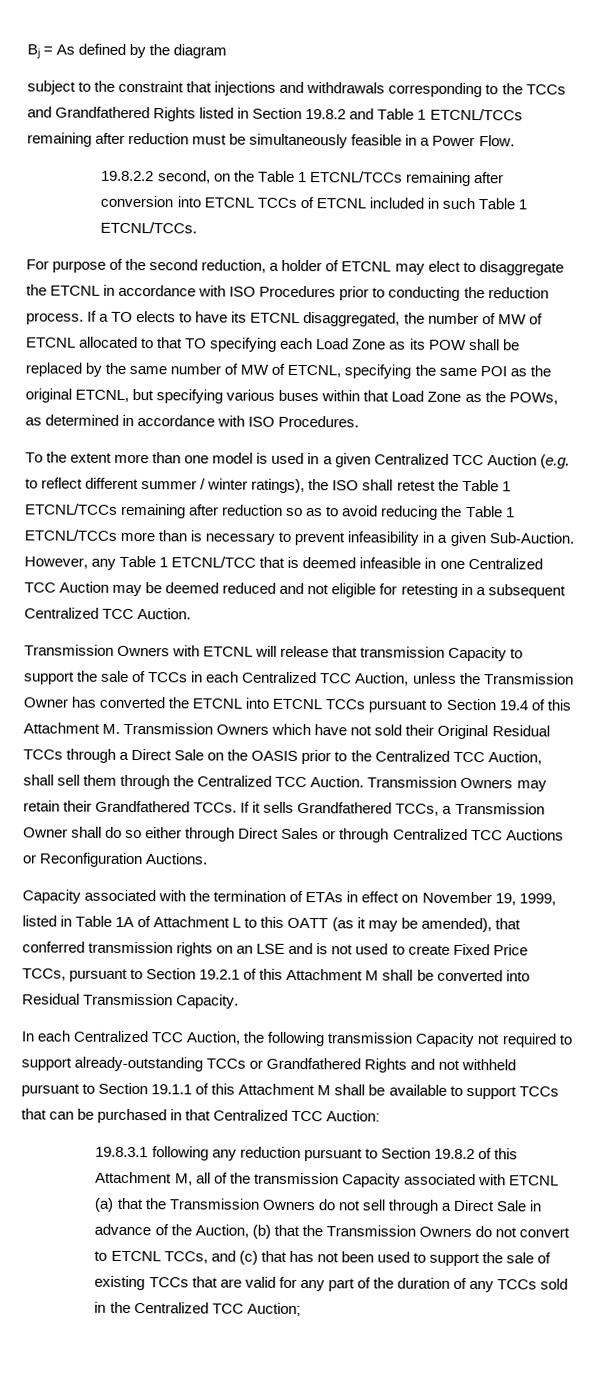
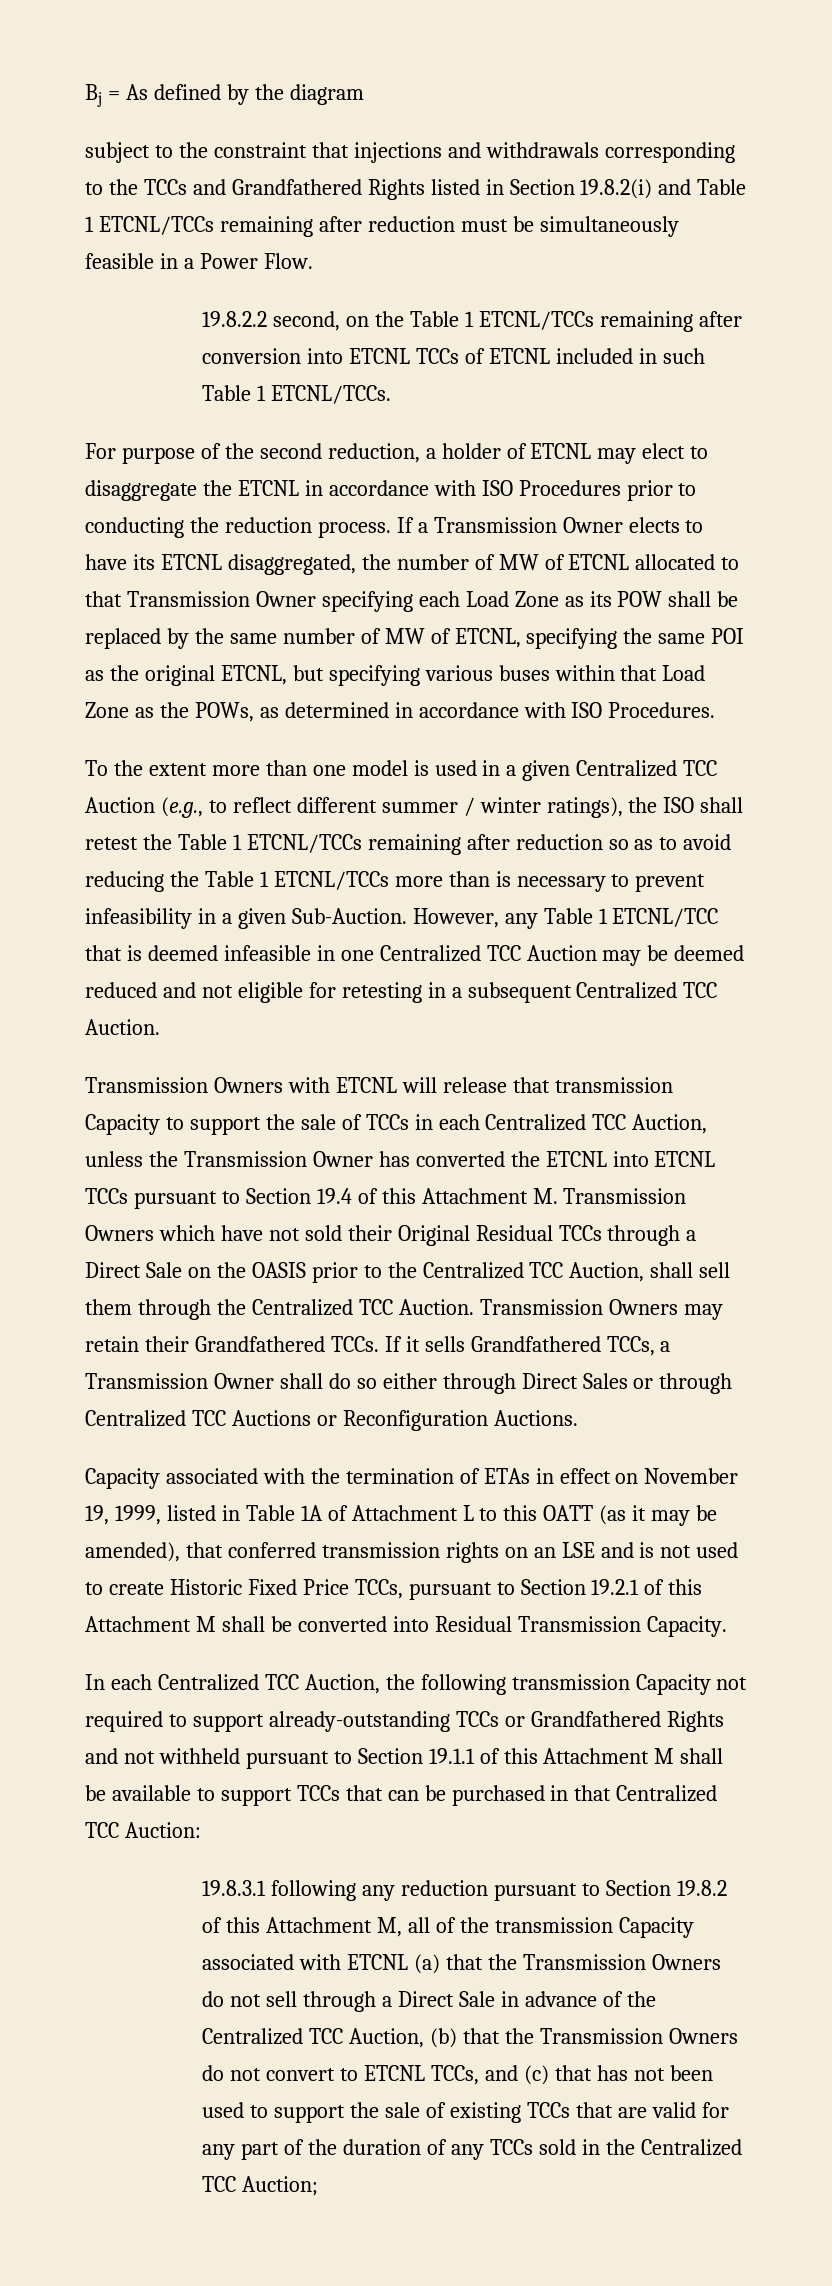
- subject to the constraint that injections and withdrawals corresponding to the TCCs and Grandfathered Rights listed in Section 19.8.2 and Table 1 ETCNL/TCCs remaining after reduction must be simultaneously feasible in a Power Flow.
+ subject to the constraint that injections and withdrawals corresponding to the TCCs and Grandfathered Rights listed in Section 19.8.2(i) and Table 1 ETCNL/TCCs remaining after reduction must be simultaneously feasible in a Power Flow.
- If a TO elects to have its ETCNL disaggregated, the number of MW of ETCNL allocated to that TO specifying each Load Zone as its POW shall be replaced by the same number of MW of ETCNL, specifying the same POI as the original ETCNL, but specifying various buses within that Load Zone as the POWs, as determined in accordance with ISO Procedures.
+ If a Transmission Owner elects to have its ETCNL disaggregated, the number of MW of ETCNL allocated to that Transmission Owner specifying each Load Zone as its POW shall be replaced by the same number of MW of ETCNL, specifying the same POI as the original ETCNL, but specifying various buses within that Load Zone as the POWs, as determined in accordance with ISO Procedures.
- To the extent more than one model is used in a given Centralized TCC Auction (e.g. to reflect different summer / winter ratings), the ISO shall retest the Table 1 ETCNL/TCCs remaining after reduction so as to avoid reducing the Table 1 ETCNL/TCCs more than is necessary to prevent infeasibility in a given Sub-Auction.
+ To the extent more than one model is used in a given Centralized TCC Auction (e.g., to reflect different summer / winter ratings), the ISO shall retest the Table 1 ETCNL/TCCs remaining after reduction so as to avoid reducing the Table 1 ETCNL/TCCs more than is necessary to prevent infeasibility in a given Sub-Auction.
- Capacity associated with the termination of ETAs in effect on November 19, 1999, listed in Table 1A of Attachment L to this OATT (as it may be amended), that conferred transmission rights on an LSE and is not used to create Fixed Price TCCs, pursuant to Section 19.2.1 of this Attachment M shall be converted into Residual Transmission Capacity.
+ Capacity associated with the termination of ETAs in effect on November 19, 1999, listed in Table 1A of Attachment L to this OATT (as it may be amended), that conferred transmission rights on an LSE and is not used to create Historic Fixed Price TCCs, pursuant to Section 19.2.1 of this Attachment M shall be converted into Residual Transmission Capacity.
- 19.8.3.1 following any reduction pursuant to Section 19.8.2 of this Attachment M, all of the transmission Capacity associated with ETCNL (a) that the Transmission Owners do not sell through a Direct Sale in advance of the Auction, (b) that the Transmission Owners do not convert to ETCNL TCCs, and (c) that has not been used to support the sale of existing TCCs that are valid for any part of the duration of any TCCs sold in the Centralized TCC Auction;
+ 19.8.3.1 following any reduction pursuant to Section 19.8.2 of this Attachment M, all of the transmission Capacity associated with ETCNL (a) that the Transmission Owners do not sell through a Direct Sale in advance of the Centralized TCC Auction, (b) that the Transmission Owners do not convert to ETCNL TCCs, and (c) that has not been used to support the sale of existing TCCs that are valid for any part of the duration of any TCCs sold in the Centralized TCC Auction;

